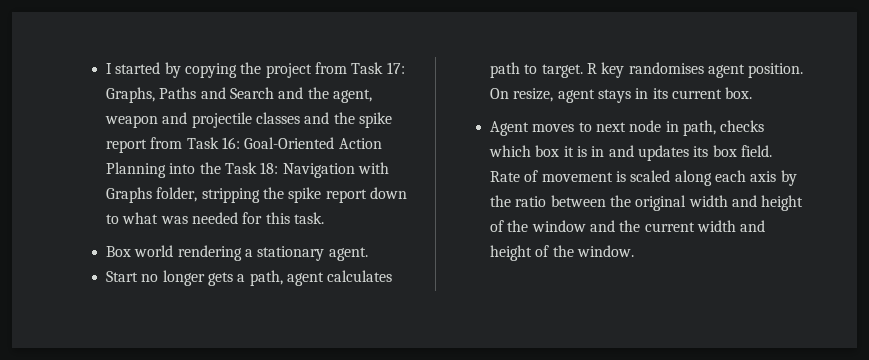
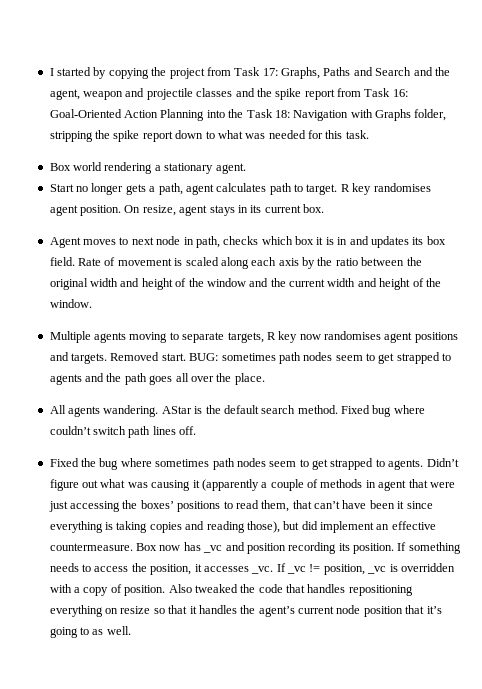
+ Multiple agents moving to separate targets, R key now randomises agent positions and targets. Removed start. BUG: sometimes path nodes seem to get strapped to agents and the path goes all over the place.
+ All agents wandering. AStar is the default search method. Fixed bug where couldn’t switch path lines off.
+ Fixed the bug where sometimes path nodes seem to get strapped to agents. Didn’t figure out what was causing it (apparently a couple of methods in agent that were just accessing the boxes’ positions to read them, that can’t have been it since everything is taking copies and reading those), but did implement an effective countermeasure. Box now has _vc and position recording its position. If something needs to access the position, it accesses _vc. If _vc != position, _vc is overridden with a copy of position. Also tweaked the code that handles repositioning everything on resize so that it handles the agent’s current node position that it’s going to as well.

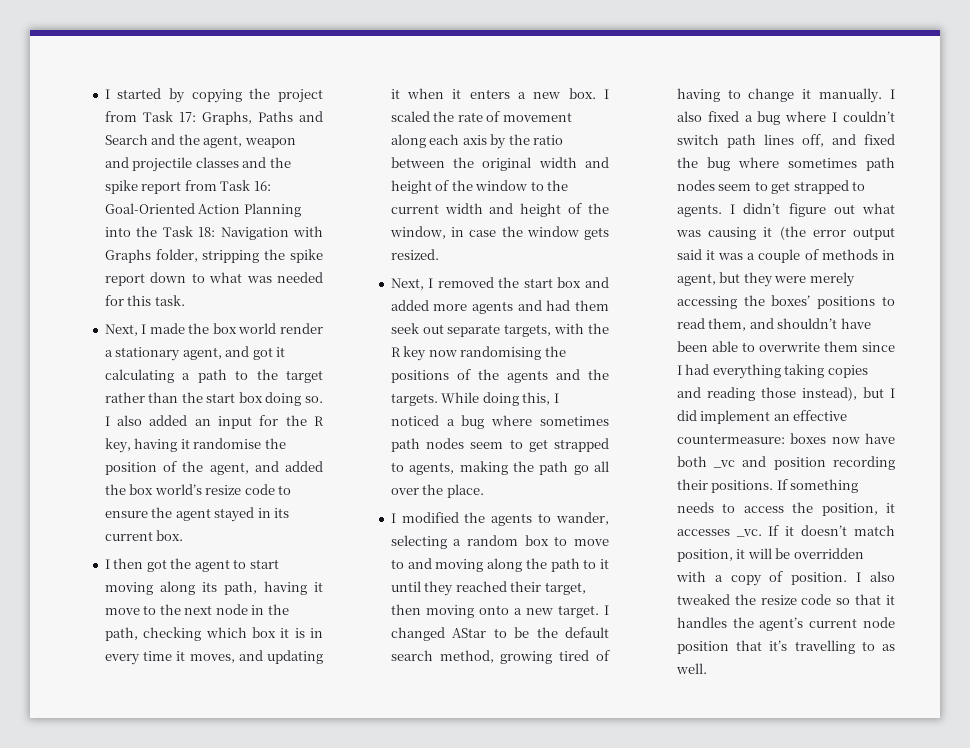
- Box world rendering a stationary agent.
- Start no longer gets a path, agent calculates path to target. R key randomises agent position. On resize, agent stays in its current box.
- Agent moves to next node in path, checks which box it is in and updates its box field. Rate of movement is scaled along each axis by the ratio between the original width and height of the window and the current width and height of the window.
- Multiple agents moving to separate targets, R key now randomises agent positions and targets. Removed start. BUG: sometimes path nodes seem to get strapped to agents and the path goes all over the place.
+ Next, I made the box world render a stationary agent, and got it calculating a path to the target rather than the start box doing so. I also added an input for the R key, having it randomise the position of the agent, and added the box world’s resize code to ensure the agent stayed in its current box.
+ I then got the agent to start moving along its path, having it move to the next node in the path, checking which box it is in every time it moves, and updating it when it enters a new box. I scaled the rate of movement along each axis by the ratio between the original width and height of the window to the current width and height of the window, in case the window gets resized.
+ Next, I removed the start box and added more agents and had them seek out separate targets, with the R key now randomising the positions of the agents and the targets. While doing this, I noticed a bug where sometimes path nodes seem to get strapped to agents, making the path go all over the place.
- All agents wandering. AStar is the default search method. Fixed bug where couldn’t switch path lines off.
- Fixed the bug where sometimes path nodes seem to get strapped to agents.
+ I modified the agents to wander, selecting a random box to move to and moving along the path to it until they reached their target, then moving onto a new target. I changed AStar to be the default search method, growing tired of having to change it manually. I also fixed a bug where I couldn’t switch path lines off, and fixed the bug where sometimes path nodes seem to get strapped to agents.
- Didn’t figure out what was causing it (apparently a couple of methods in agent that were just accessing the boxes’ positions to read them, that can’t have been it since everything is taking copies and reading those), but did implement an effective countermeasure. Box now has _vc and position recording its position.
+ I didn’t figure out what was causing it (the error output said it was a couple of methods in agent, but they were merely accessing the boxes’ positions to read them, and shouldn’t have been able to overwrite them since I had everything taking copies and reading those instead), but I did implement an effective countermeasure: boxes now have both _vc and position recording their positions.
- If _vc != position, _vc is overridden with a copy of position.
+ If it doesn’t match position, it will be overridden with a copy of position.
- Also tweaked the code that handles repositioning everything on resize so that it handles the agent’s current node position that it’s going to as well.
+ I also tweaked the resize code so that it handles the agent’s current node position that it’s travelling to as well.

